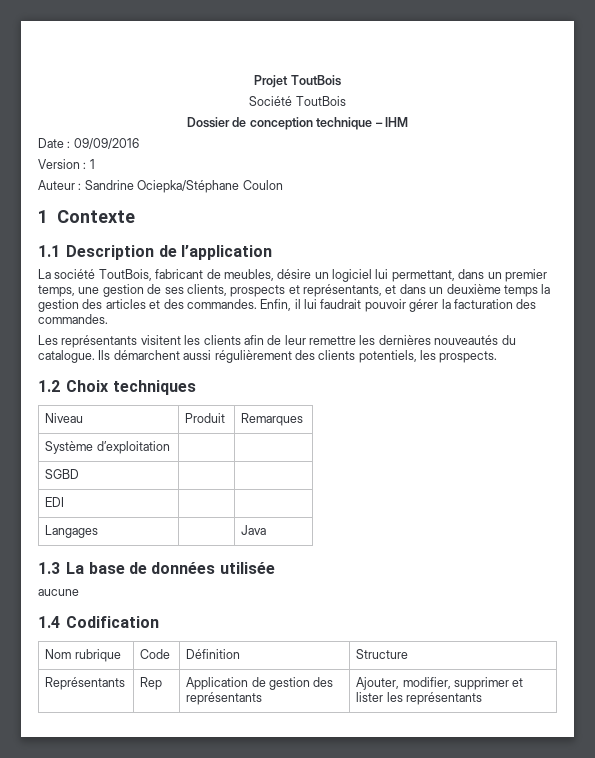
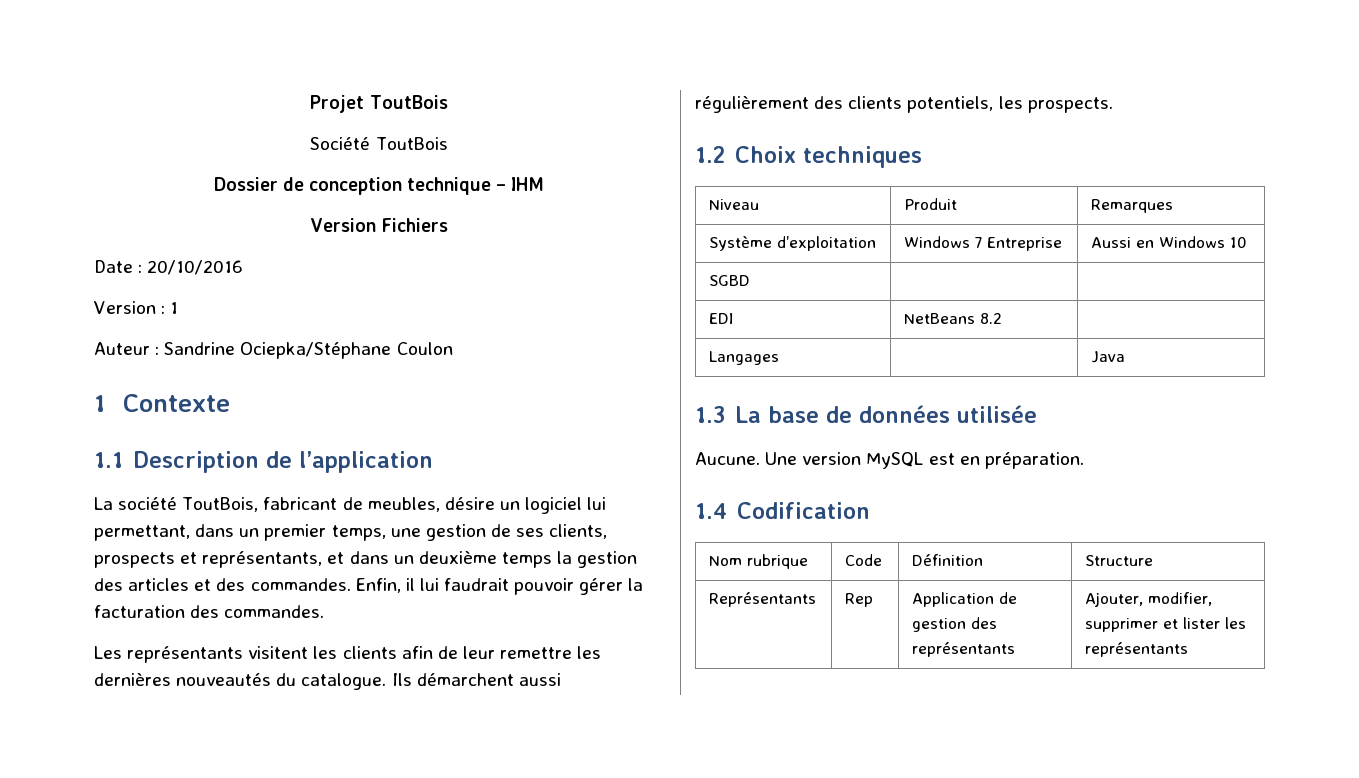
+ Version Fichiers
- Date : 09/09/2016
+ Date : 20/10/2016
- Système d’exploitation | |
+ Système d’exploitation | Windows 7 Entreprise | Aussi en Windows 10
- EDI | |
+ EDI | NetBeans 8.2 |
- aucune
+ Aucune. Une version MySQL est en préparation.

